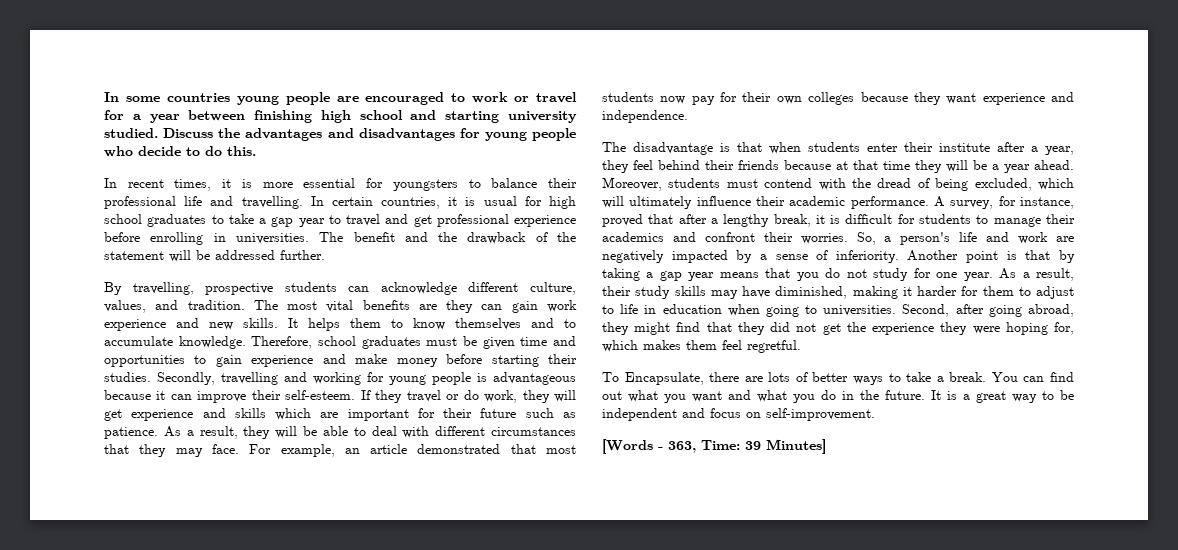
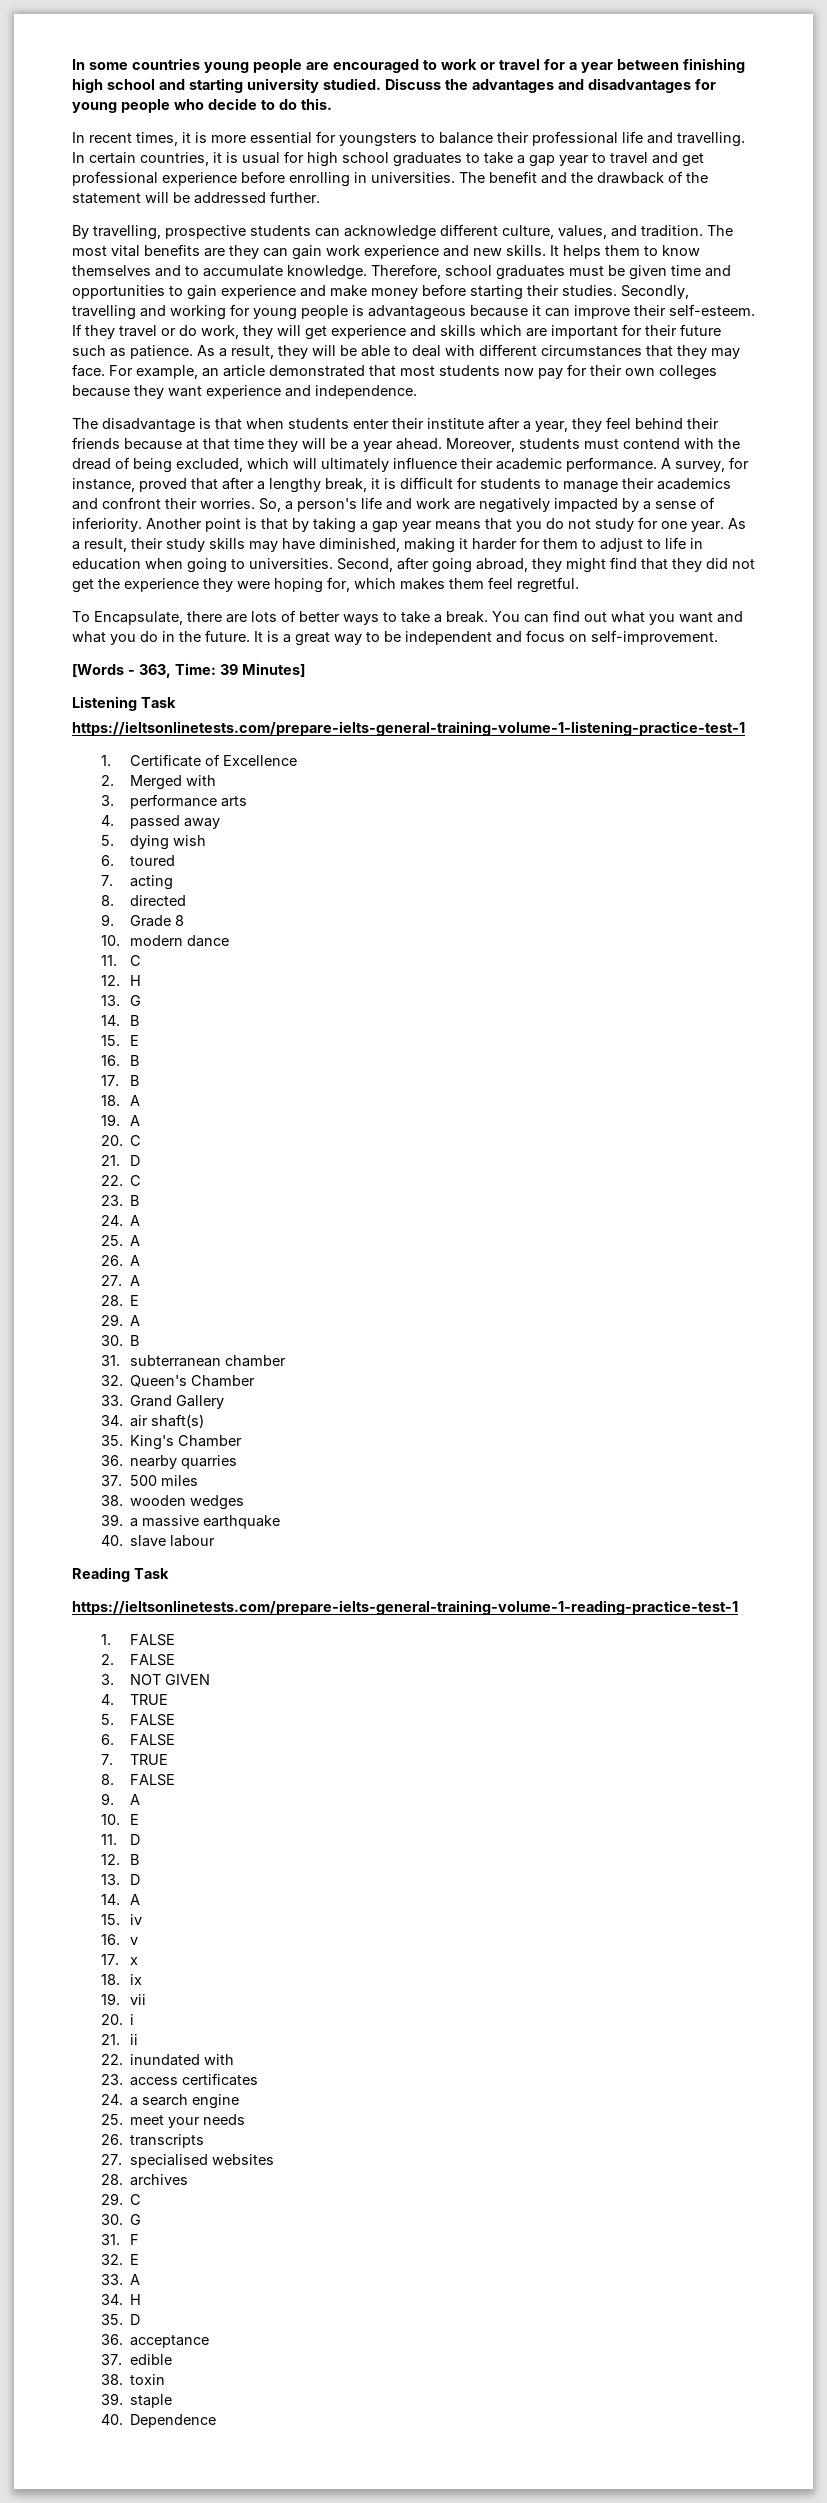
+ Listening Task
+ https://ieltsonlinetests.com/prepare-ielts-general-training-volume-1-listening-practice-test-1
+ 1. Certificate of Excellence
+ 2. Merged with
+ 3. performance arts
+ 4. passed away
+ 5. dying wish
+ 6. toured
+ 7. acting
+ 8. directed
+ 9. Grade 8
+ 10. modern dance
+ 11. C
+ 12. H
+ 13. G
+ 14. B
+ 15. E
+ 16. B
+ 17. B
+ 18. A
+ 19. A
+ 20. C
+ 21. D
+ 22. C
+ 23. B
+ 24. A
+ 25. A
+ 26. A
+ 27. A
+ 28. E
+ 29. A
+ 30. B
+ 31. subterranean chamber
+ 32. Queen's Chamber
+ 33. Grand Gallery
+ 34. air shaft(s)
+ 35. King's Chamber
+ 36. nearby quarries
+ 37. 500 miles
+ 38. wooden wedges
+ 39. a massive earthquake
+ 40. slave labour
+ Reading Task
+ https://ieltsonlinetests.com/prepare-ielts-general-training-volume-1-reading-practice-test-1
+ 1. FALSE
+ 2. FALSE
+ 3. NOT GIVEN
+ 4. TRUE
+ 5. FALSE
+ 6. FALSE
+ 7. TRUE
+ 8. FALSE
+ 9. A
+ 10. E
+ 11. D
+ 12. B
+ 13. D
+ 14. A
+ 15. iv
+ 16. v
+ 17. x
+ 18. ix
+ 19. vii
+ 20. i
+ 21. ii
+ 22. inundated with
+ 23. access certificates
+ 24. a search engine
+ 25. meet your needs
+ 26. transcripts
+ 27. specialised websites
+ 28. archives
+ 29. C
+ 30. G
+ 31. F
+ 32. E
+ 33. A
+ 34. H
+ 35. D
+ 36. acceptance
+ 37. edible
+ 38. toxin
+ 39. staple
+ 40. Dependence

